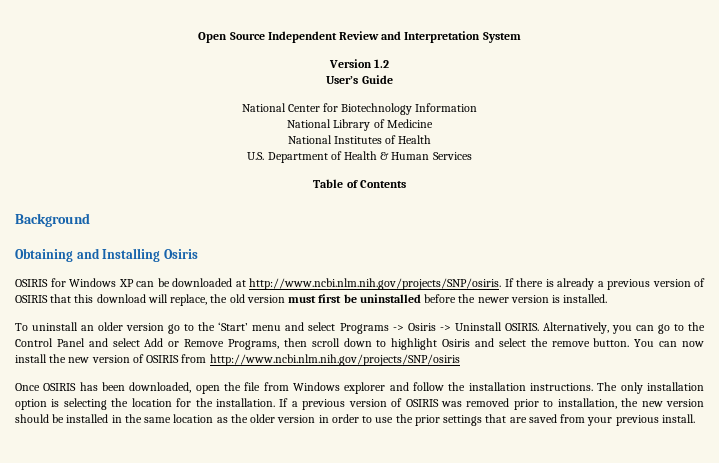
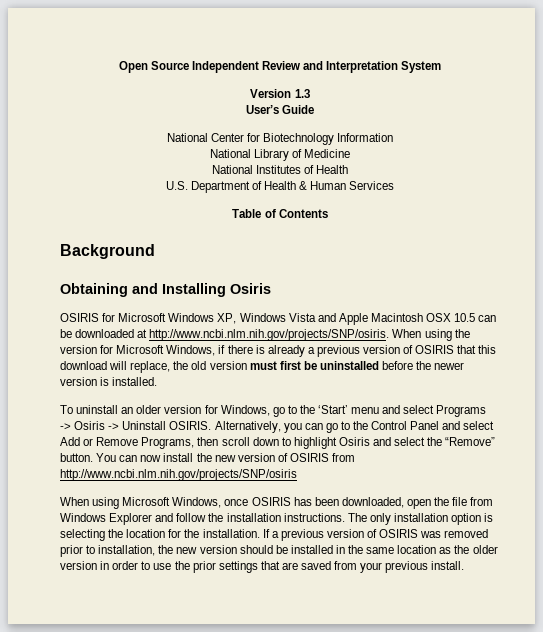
- Version 1.2
+ Version 1.3
- OSIRIS for Windows XP can be downloaded at http://www.ncbi.nlm.nih.gov/projects/SNP/osiris. If there is already a previous version of OSIRIS that this download will replace, the old version must first be uninstalled before the newer version is installed.
+ OSIRIS for Microsoft Windows XP, Windows Vista and Apple Macintosh OSX 10.5 can be downloaded at http://www.ncbi.nlm.nih.gov/projects/SNP/osiris. When using the version for Microsoft Windows, if there is already a previous version of OSIRIS that this download will replace, the old version must first be uninstalled before the newer version is installed.
- To uninstall an older version go to the ‘Start’ menu and select Programs -> Osiris -> Uninstall OSIRIS.
+ To uninstall an older version for Windows, go to the ‘Start’ menu and select Programs -> Osiris -> Uninstall OSIRIS.
- Alternatively, you can go to the Control Panel and select Add or Remove Programs, then scroll down to highlight Osiris and select the remove button.
+ Alternatively, you can go to the Control Panel and select Add or Remove Programs, then scroll down to highlight Osiris and select the “Remove” button.
- Once OSIRIS has been downloaded, open the file from Windows explorer and follow the installation instructions.
+ When using Microsoft Windows, once OSIRIS has been downloaded, open the file from Windows Explorer and follow the installation instructions.

